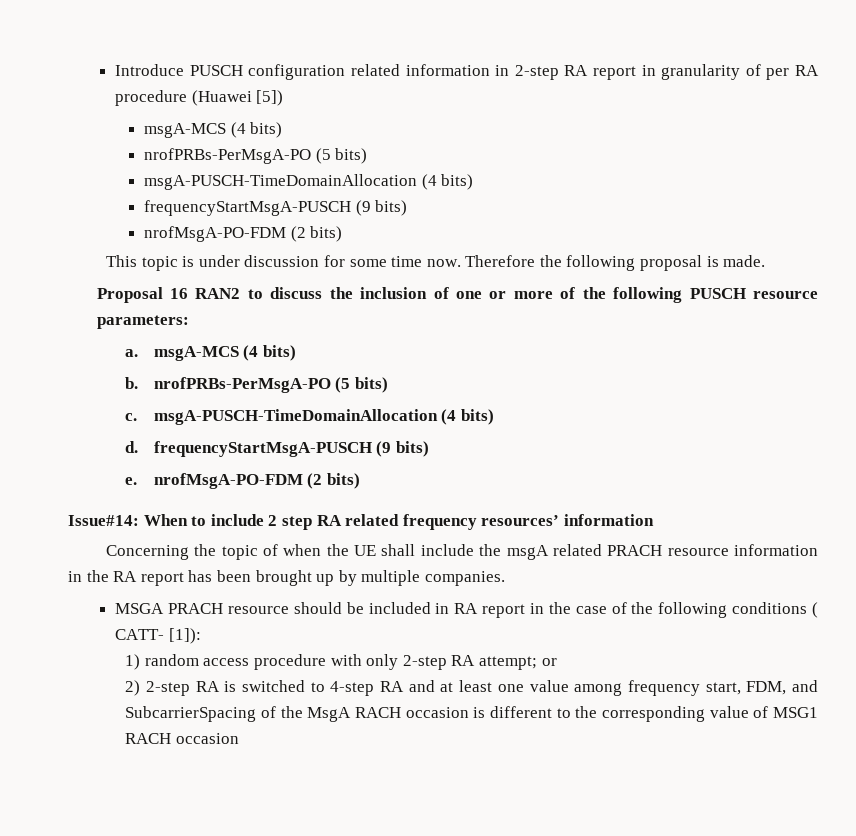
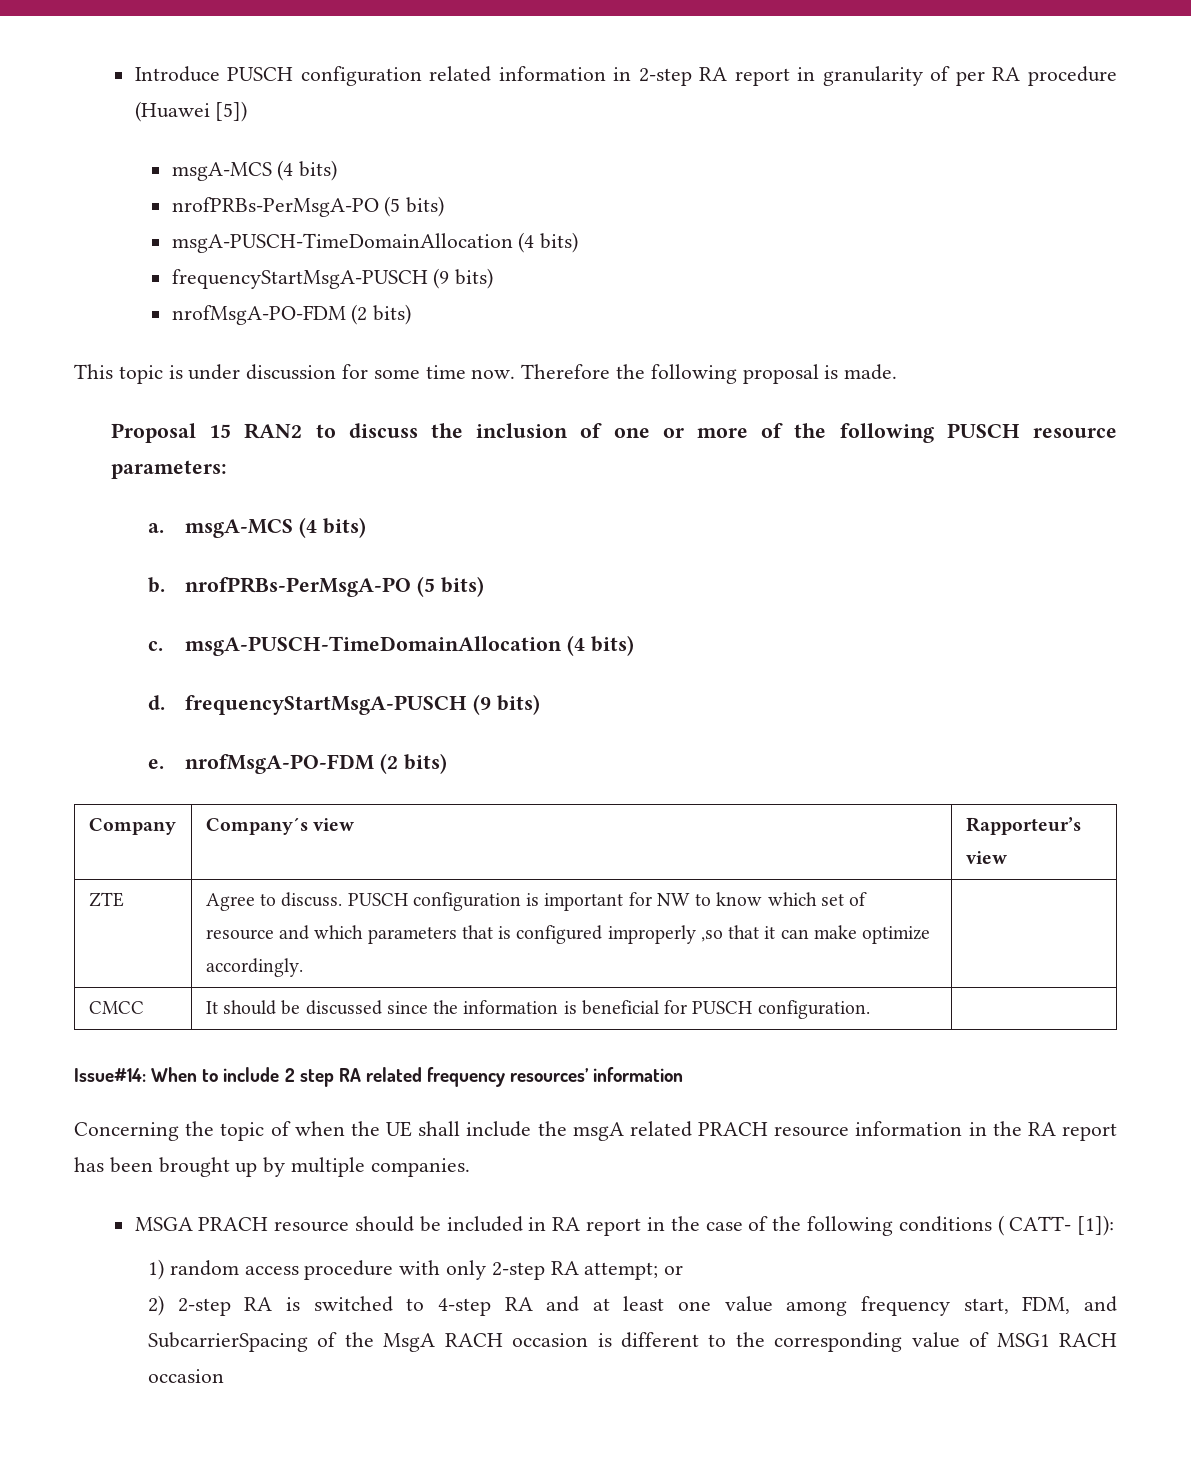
- Proposal 16 RAN2 to discuss the inclusion of one or more of the following PUSCH resource parameters:
+ Proposal 15 RAN2 to discuss the inclusion of one or more of the following PUSCH resource parameters:
+ Company | Company´s view | Rapporteur’s view
+ ZTE | Agree to discuss. PUSCH configuration is important for NW to know which set of resource and which parameters that is configured improperly ,so that it can make optimize accordingly. |
+ CMCC | It should be discussed since the information is beneficial for PUSCH configuration. |

